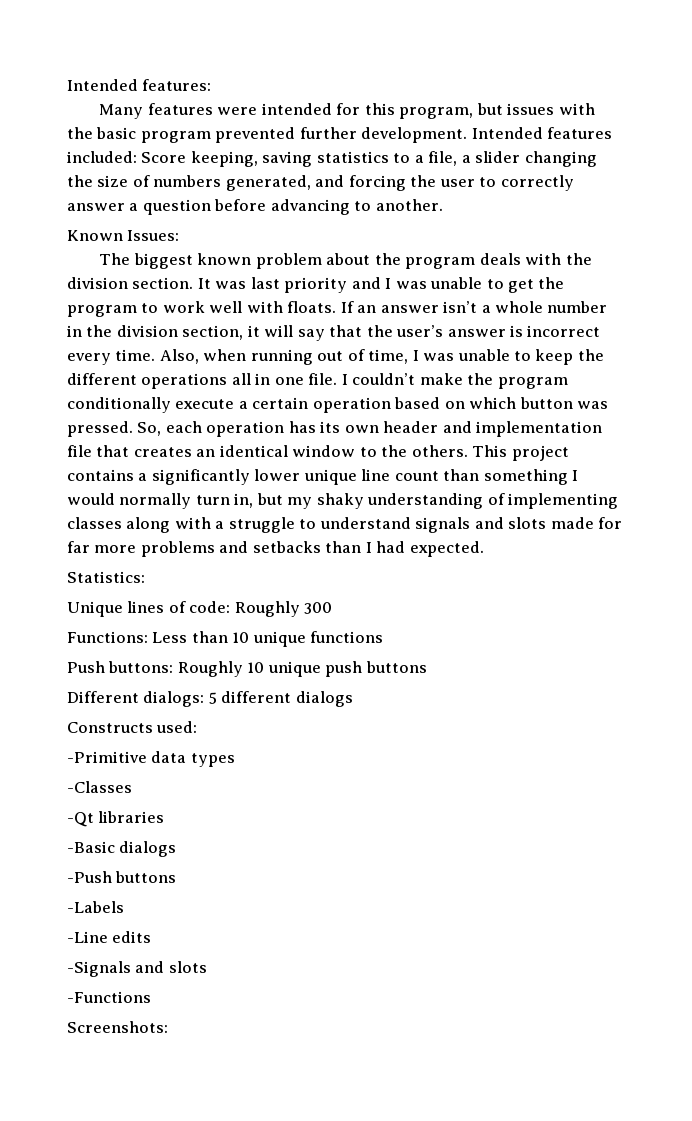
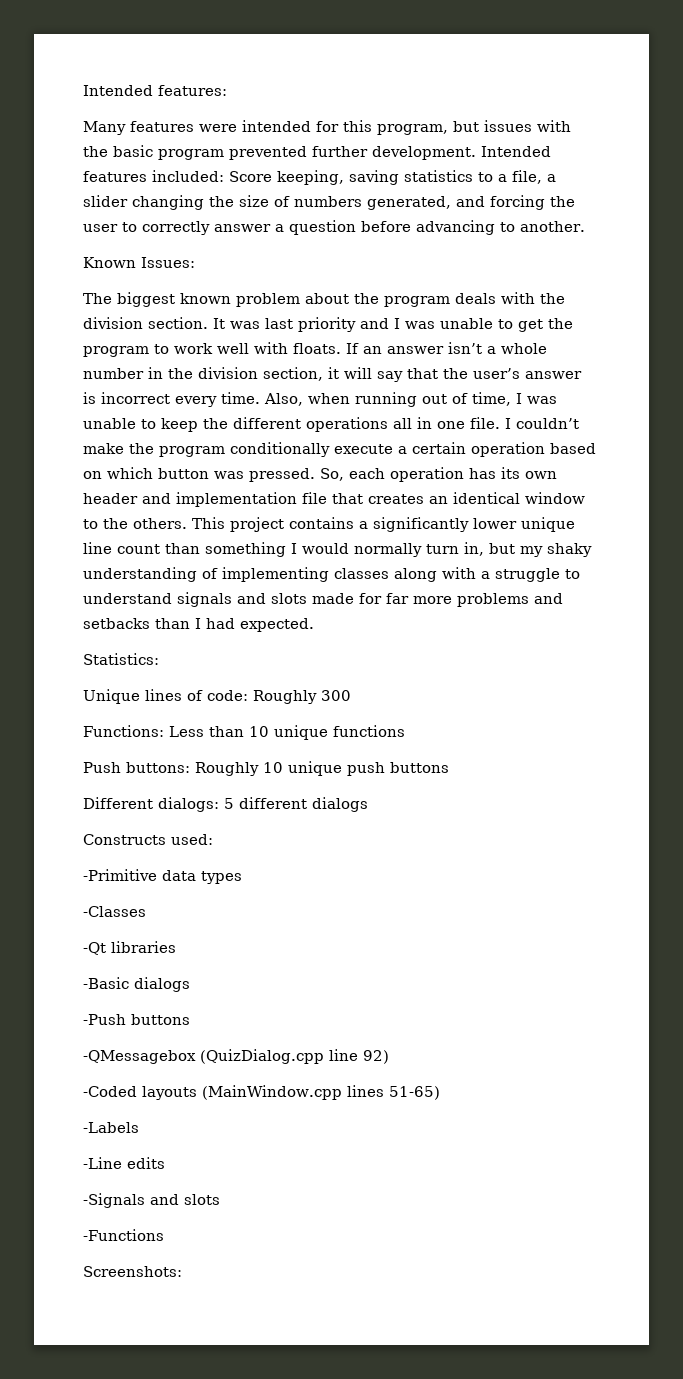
+ -QMessagebox (QuizDialog.cpp line 92)
+ -Coded layouts (MainWindow.cpp lines 51-65)

